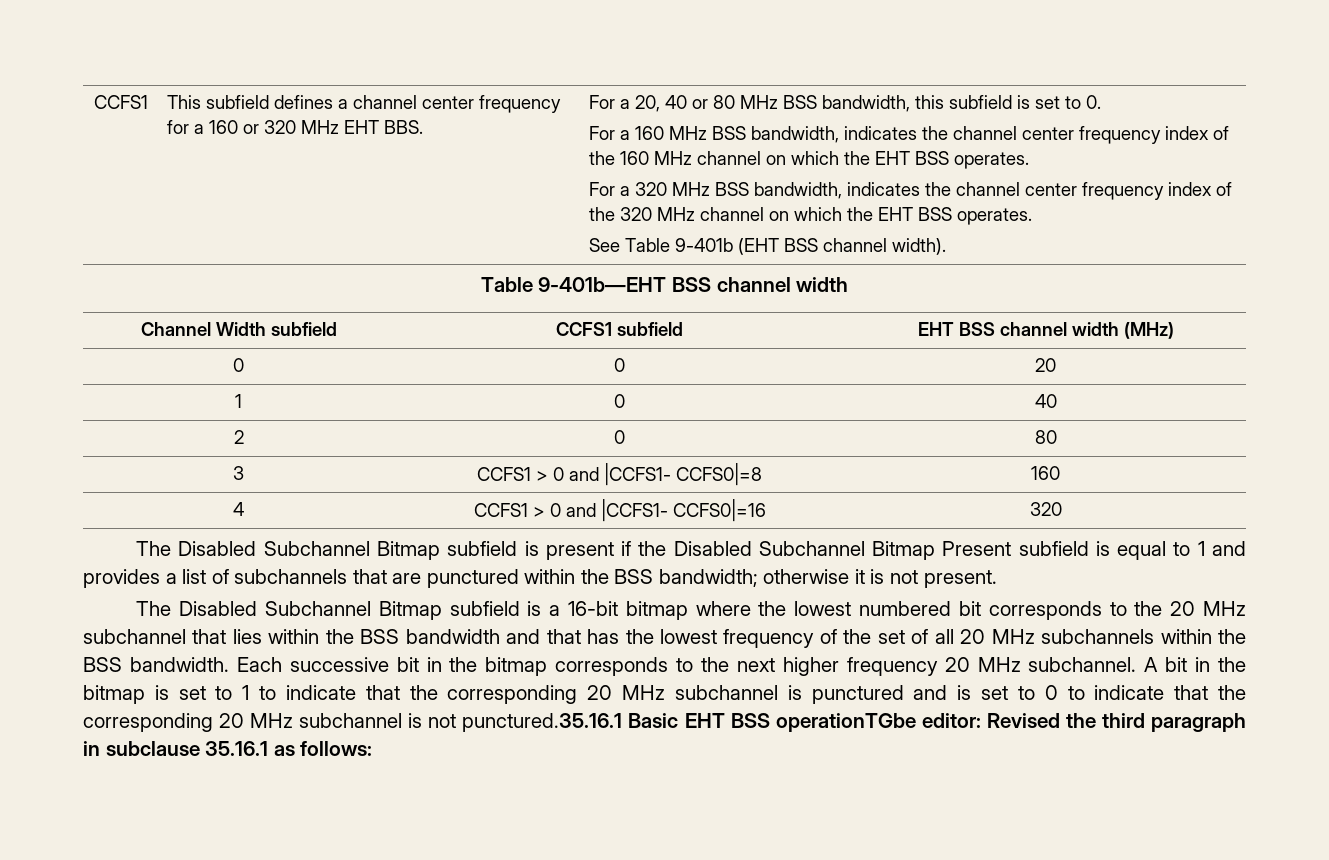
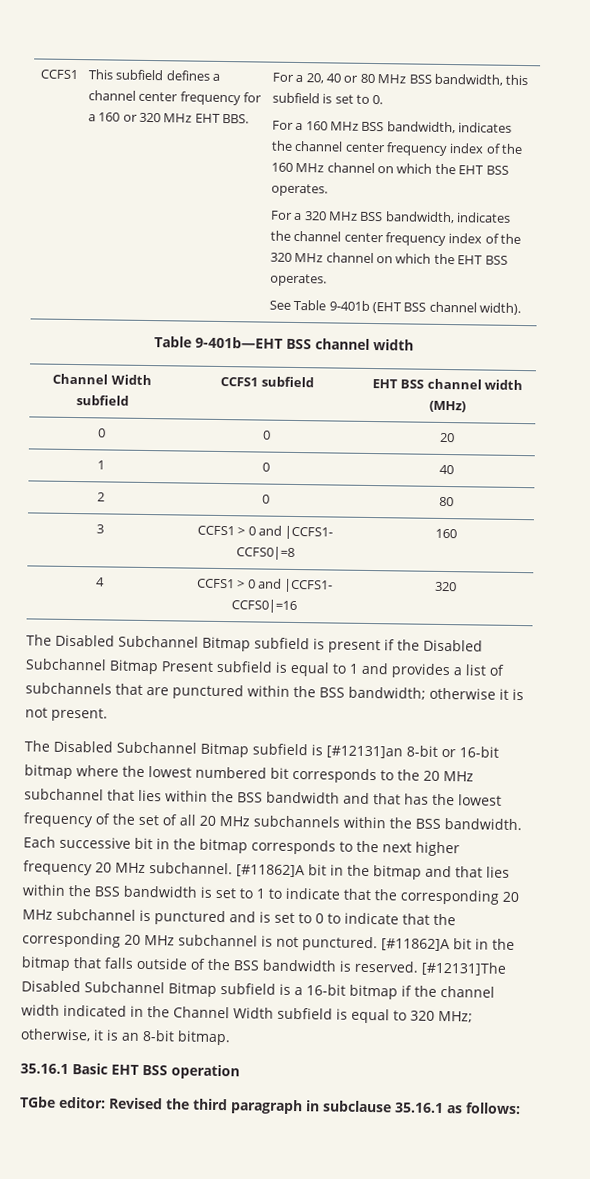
- The Disabled Subchannel Bitmap subfield is a 16-bit bitmap where the lowest numbered bit corresponds to the 20 MHz subchannel that lies within the BSS bandwidth and that has the lowest frequency of the set of all 20 MHz subchannels within the BSS bandwidth.
+ The Disabled Subchannel Bitmap subfield is [#12131]an 8-bit or 16-bit bitmap where the lowest numbered bit corresponds to the 20 MHz subchannel that lies within the BSS bandwidth and that has the lowest frequency of the set of all 20 MHz subchannels within the BSS bandwidth.
- A bit in the bitmap is set to 1 to indicate that the corresponding 20 MHz subchannel is punctured and is set to 0 to indicate that the corresponding 20 MHz subchannel is not punctured.35.16.1 Basic EHT BSS operationTGbe editor: Revised the third paragraph in subclause 35.16.1 as follows:
+ [#11862]A bit in the bitmap and that lies within the BSS bandwidth is set to 1 to indicate that the corresponding 20 MHz subchannel is punctured and is set to 0 to indicate that the corresponding 20 MHz subchannel is not punctured. [#11862]A bit in the bitmap that falls outside of the BSS bandwidth is reserved. [#12131]The Disabled Subchannel Bitmap subfield is a 16-bit bitmap if the channel width indicated in the Channel Width subfield is equal to 320 MHz; otherwise, it is an 8-bit bitmap.
+ 35.16.1 Basic EHT BSS operation
+ TGbe editor: Revised the third paragraph in subclause 35.16.1 as follows:

